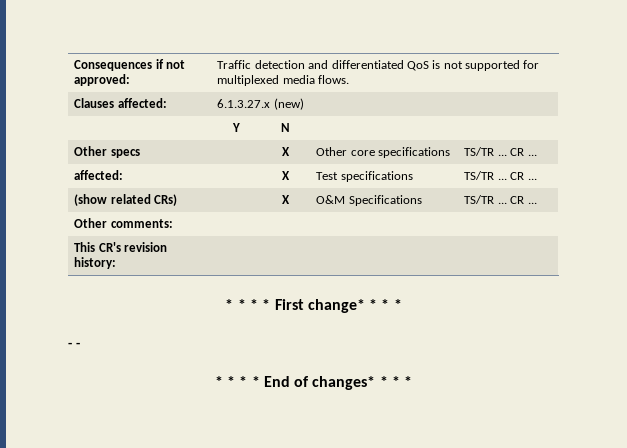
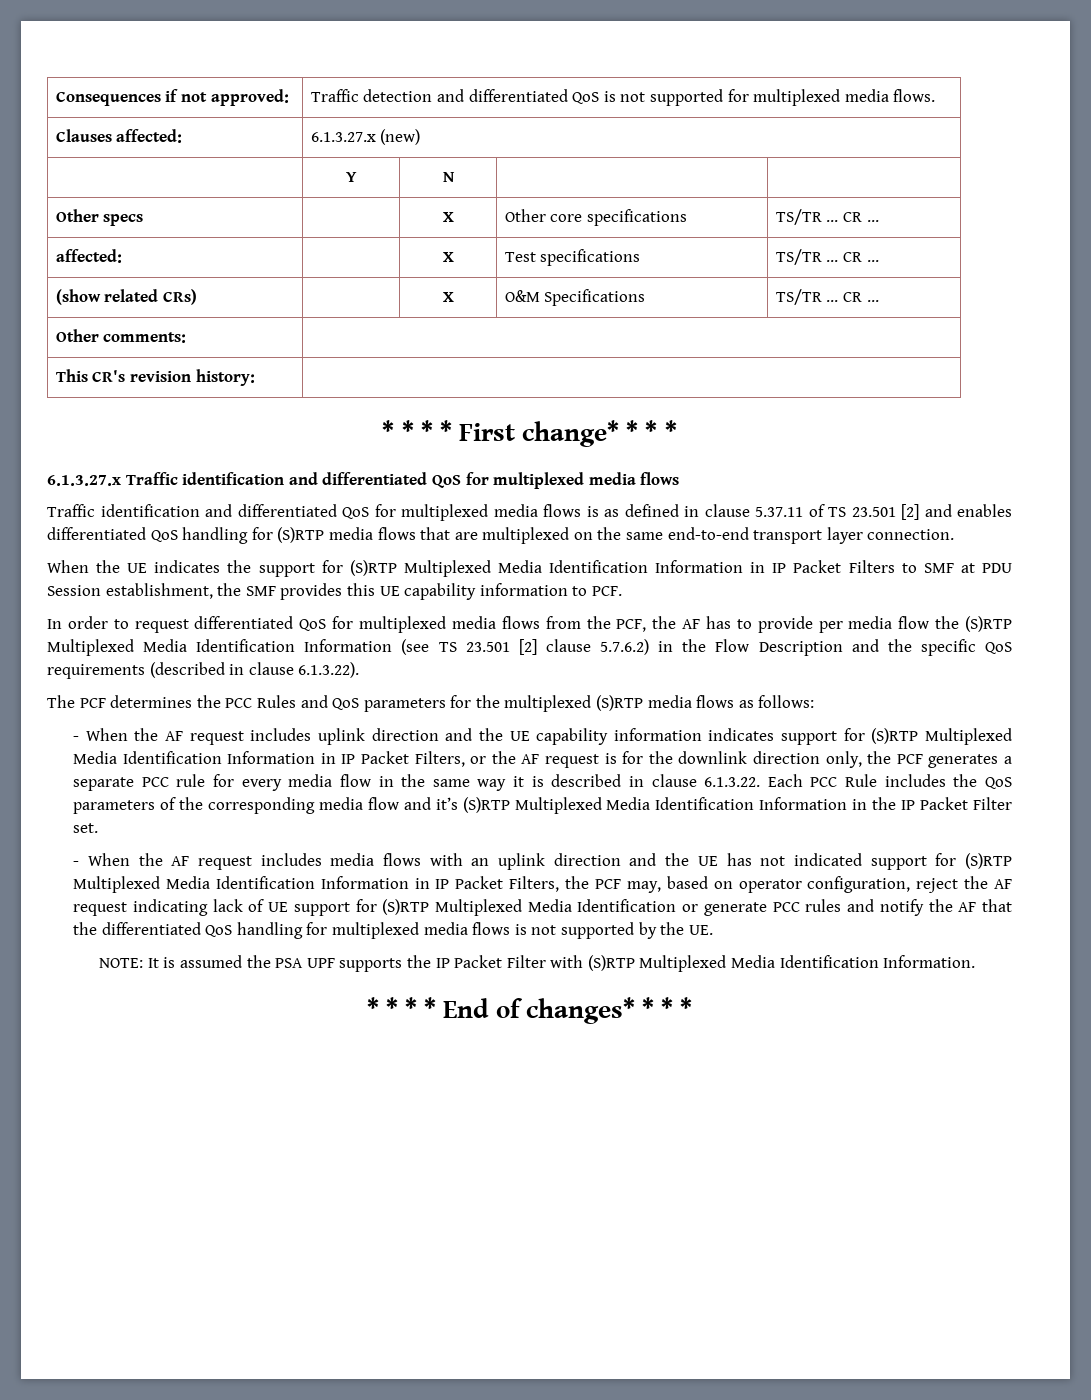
- - -
+ 6.1.3.27.x Traffic identification and differentiated QoS for multiplexed media flows
+ Traffic identification and differentiated QoS for multiplexed media flows is as defined in clause 5.37.11 of TS 23.501 [2] and enables differentiated QoS handling for (S)RTP media flows that are multiplexed on the same end-to-end transport layer connection.
+ When the UE indicates the support for (S)RTP Multiplexed Media Identification Information in IP Packet Filters to SMF at PDU Session establishment, the SMF provides this UE capability information to PCF.
+ In order to request differentiated QoS for multiplexed media flows from the PCF, the AF has to provide per media flow the (S)RTP Multiplexed Media Identification Information (see TS 23.501 [2] clause 5.7.6.2) in the Flow Description and the specific QoS requirements (described in clause 6.1.3.22).
+ The PCF determines the PCC Rules and QoS parameters for the multiplexed (S)RTP media flows as follows:
+ - When the AF request includes uplink direction and the UE capability information indicates support for (S)RTP Multiplexed Media Identification Information in IP Packet Filters, or the AF request is for the downlink direction only, the PCF generates a separate PCC rule for every media flow in the same way it is described in clause 6.1.3.22. Each PCC Rule includes the QoS parameters of the corresponding media flow and it’s (S)RTP Multiplexed Media Identification Information in the IP Packet Filter set.
+ - When the AF request includes media flows with an uplink direction and the UE has not indicated support for (S)RTP Multiplexed Media Identification Information in IP Packet Filters, the PCF may, based on operator configuration, reject the AF request indicating lack of UE support for (S)RTP Multiplexed Media Identification or generate PCC rules and notify the AF that the differentiated QoS handling for multiplexed media flows is not supported by the UE.
+ NOTE: It is assumed the PSA UPF supports the IP Packet Filter with (S)RTP Multiplexed Media Identification Information.

